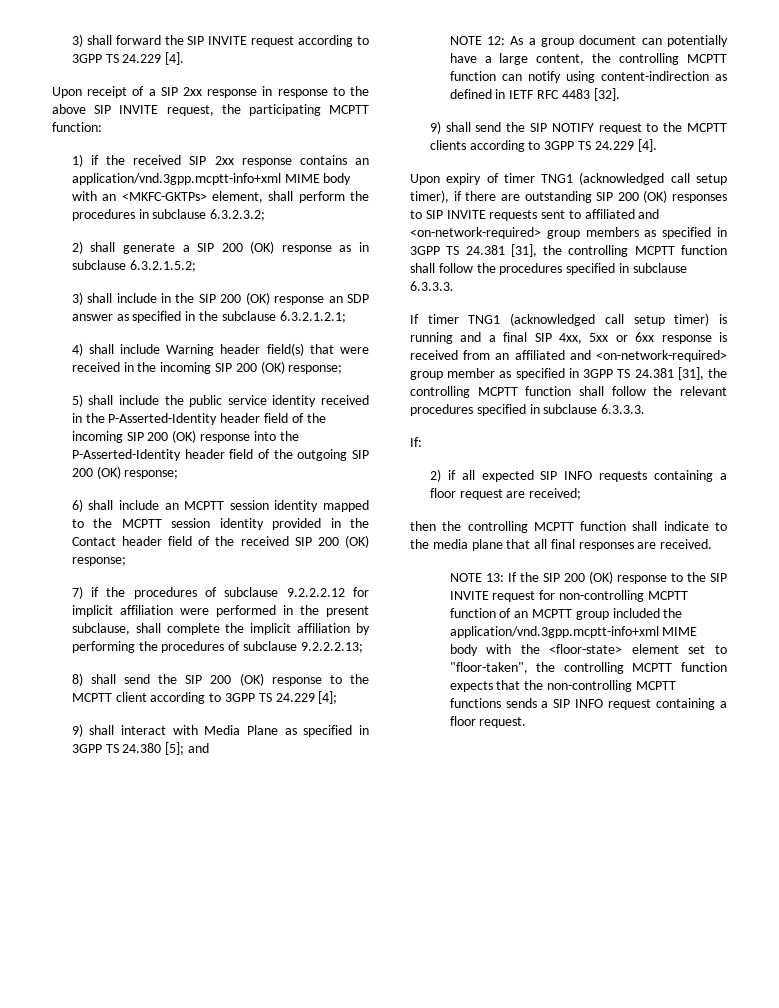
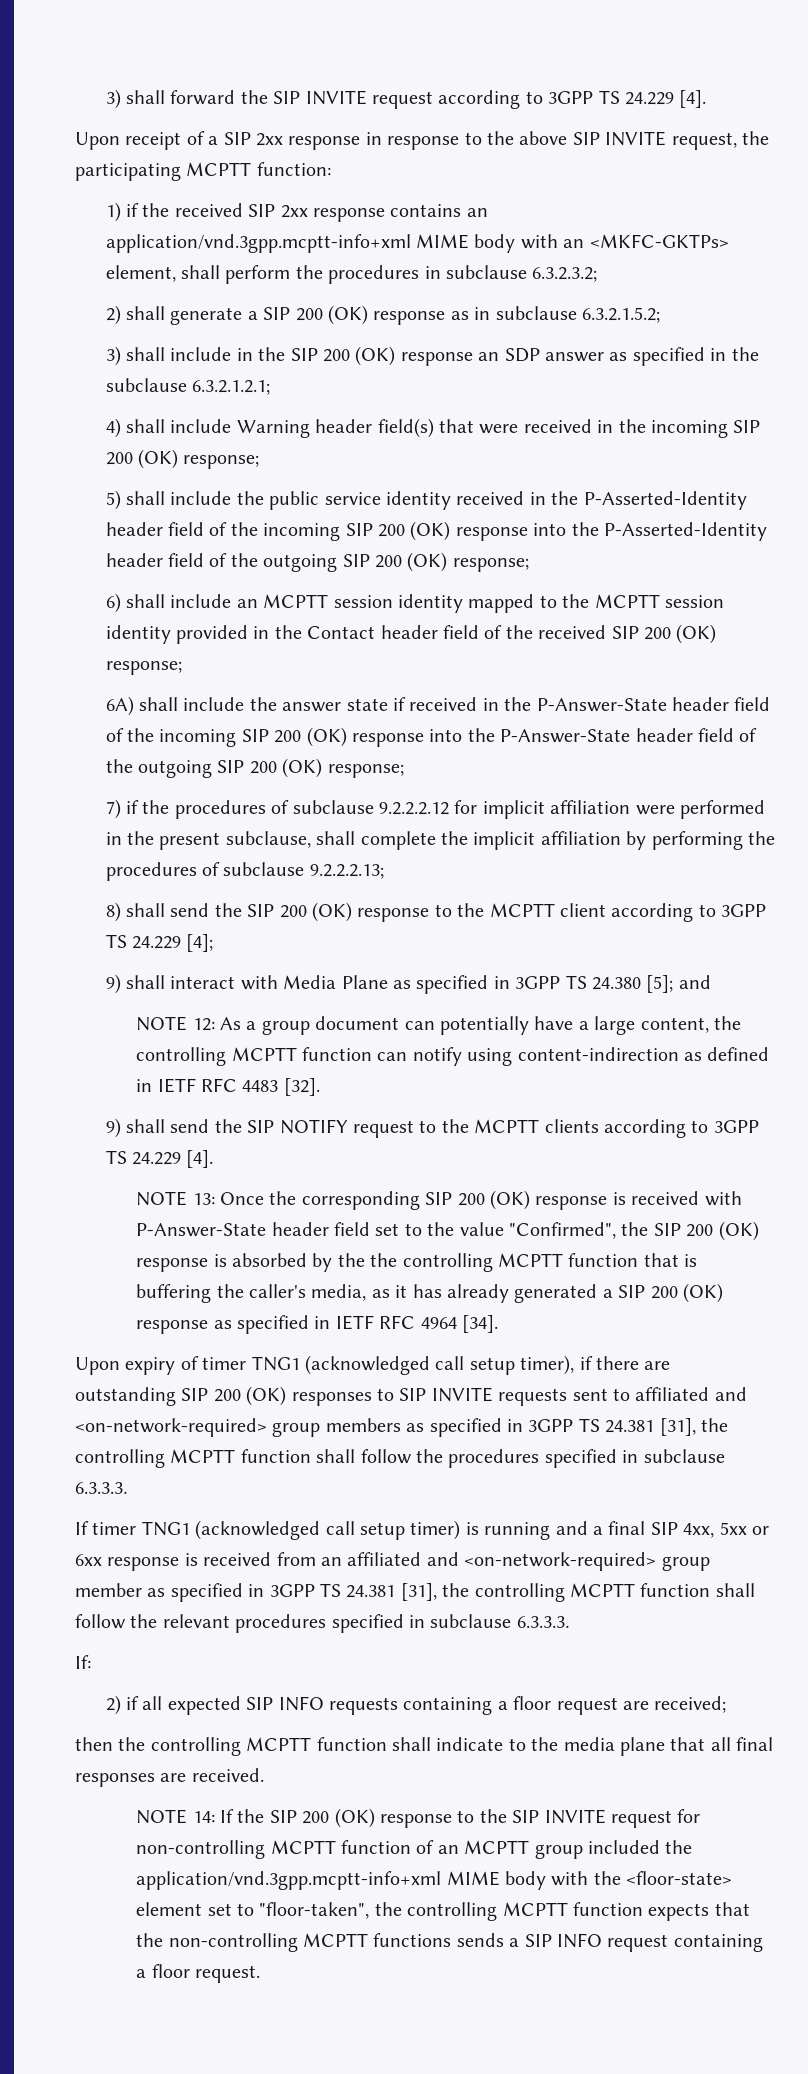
+ 6A) shall include the answer state if received in the P-Answer-State header field of the incoming SIP 200 (OK) response into the P-Answer-State header field of the outgoing SIP 200 (OK) response;
+ NOTE 13: Once the corresponding SIP 200 (OK) response is received with P-Answer-State header field set to the value "Confirmed", the SIP 200 (OK) response is absorbed by the the controlling MCPTT function that is buffering the caller's media, as it has already generated a SIP 200 (OK) response as specified in IETF RFC 4964 [34].
- NOTE 13: If the SIP 200 (OK) response to the SIP INVITE request for non-controlling MCPTT function of an MCPTT group included the application/vnd.3gpp.mcptt-info+xml MIME body with the <floor-state> element set to "floor-taken", the controlling MCPTT function expects that the non-controlling MCPTT functions sends a SIP INFO request containing a floor request.
+ NOTE 14: If the SIP 200 (OK) response to the SIP INVITE request for non-controlling MCPTT function of an MCPTT group included the application/vnd.3gpp.mcptt-info+xml MIME body with the <floor-state> element set to "floor-taken", the controlling MCPTT function expects that the non-controlling MCPTT functions sends a SIP INFO request containing a floor request.

